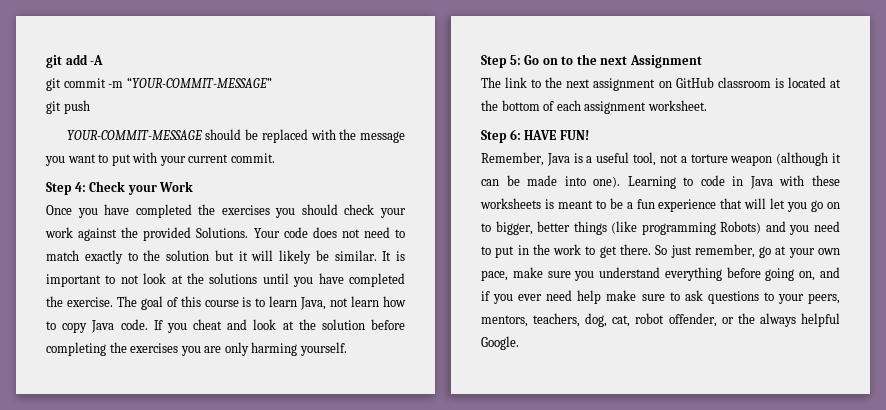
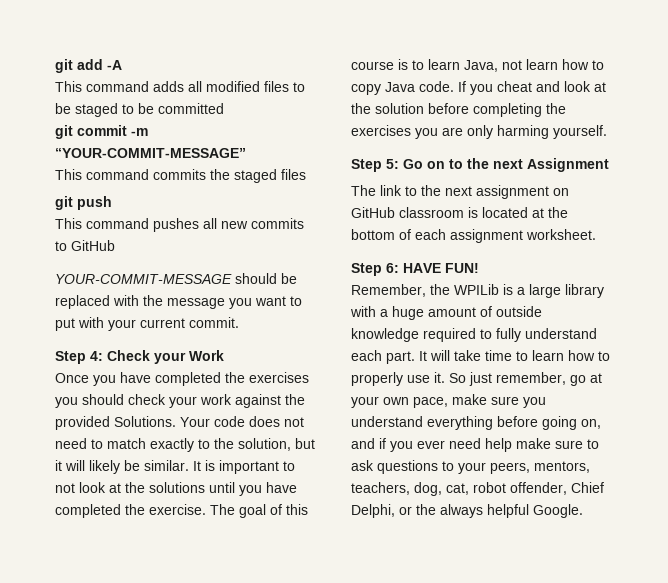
+ This command adds all modified files to be staged to be committed
  git commit -m “YOUR-COMMIT-MESSAGE”
+ This command commits the staged files
  git push
+ This command pushes all new commits to GitHub
- Your code does not need to match exactly to the solution but it will likely be similar.
+ Your code does not need to match exactly to the solution, but it will likely be similar.
- Remember, Java is a useful tool, not a torture weapon (although it can be made into one). Learning to code in Java with these worksheets is meant to be a fun experience that will let you go on to bigger, better things (like programming Robots) and you need to put in the work to get there.
+ Remember, the WPILib is a large library with a huge amount of outside knowledge required to fully understand each part. It will take time to learn how to properly use it.
- So just remember, go at your own pace, make sure you understand everything before going on, and if you ever need help make sure to ask questions to your peers, mentors, teachers, dog, cat, robot offender, or the always helpful Google.
+ So just remember, go at your own pace, make sure you understand everything before going on, and if you ever need help make sure to ask questions to your peers, mentors, teachers, dog, cat, robot offender, Chief Delphi, or the always helpful Google.

